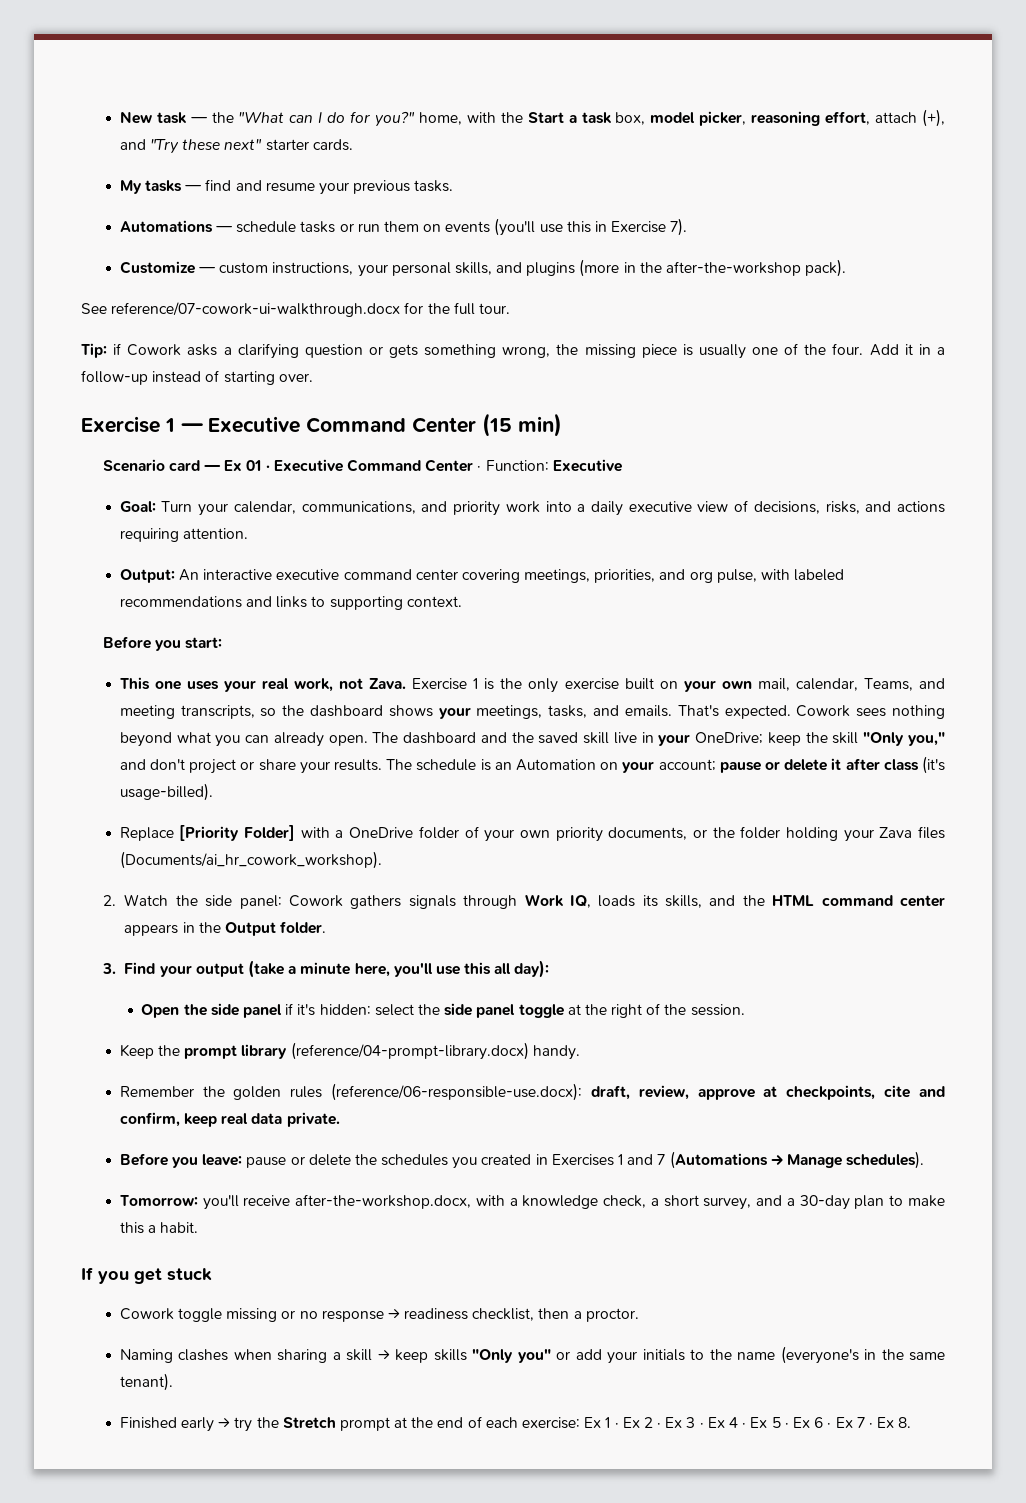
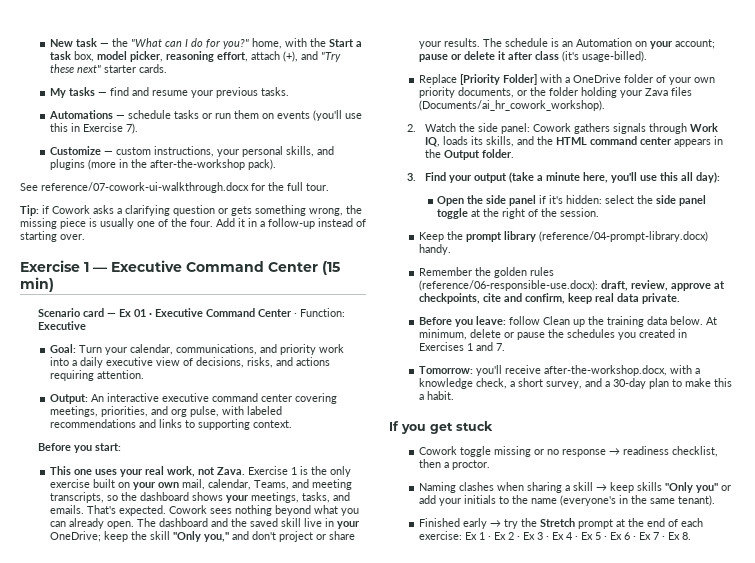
- Before you leave: pause or delete the schedules you created in Exercises 1 and 7 (Automations → Manage schedules).
+ Before you leave: follow Clean up the training data below. At minimum, delete or pause the schedules you created in Exercises 1 and 7.

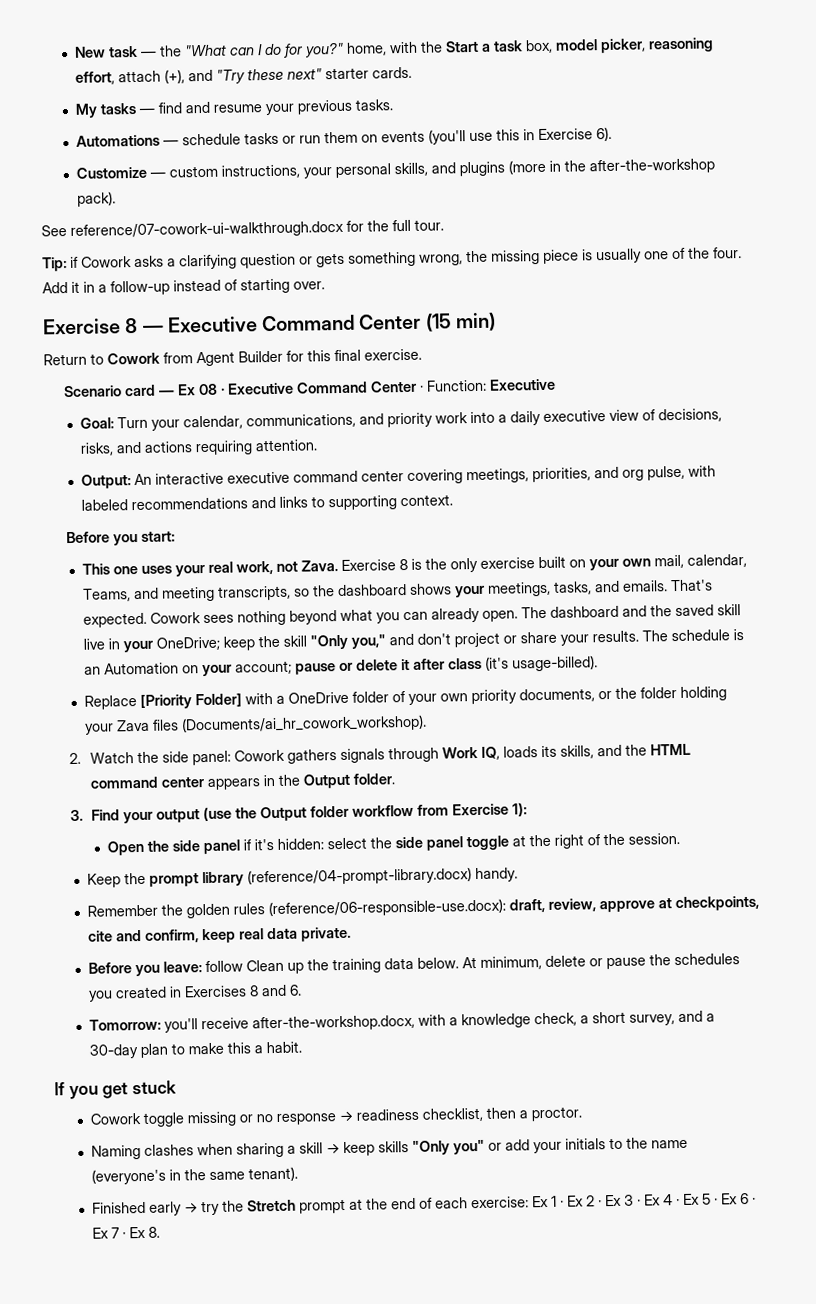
- Automations — schedule tasks or run them on events (you'll use this in Exercise 7).
+ Automations — schedule tasks or run them on events (you'll use this in Exercise 6).
- Exercise 1 — Executive Command Center (15 min)
+ Exercise 8 — Executive Command Center (15 min)
+ Return to Cowork from Agent Builder for this final exercise.
- Scenario card — Ex 01 · Executive Command Center · Function: Executive
+ Scenario card — Ex 08 · Executive Command Center · Function: Executive
- Exercise 1 is the only exercise built on your own mail, calendar, Teams, and meeting transcripts, so the dashboard shows your meetings, tasks, and emails.
+ Exercise 8 is the only exercise built on your own mail, calendar, Teams, and meeting transcripts, so the dashboard shows your meetings, tasks, and emails.
- 3. Find your output (take a minute here, you'll use this all day):
+ 3. Find your output (use the Output folder workflow from Exercise 1):
- At minimum, delete or pause the schedules you created in Exercises 1 and 7.
+ At minimum, delete or pause the schedules you created in Exercises 8 and 6.

